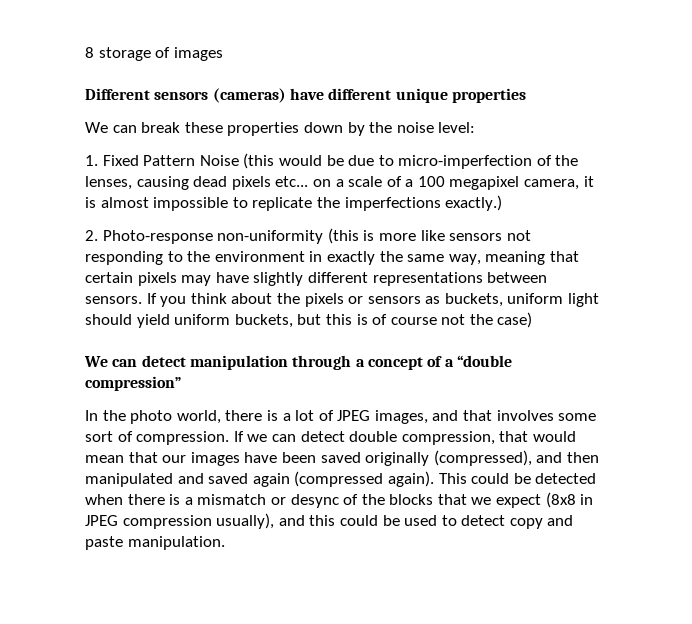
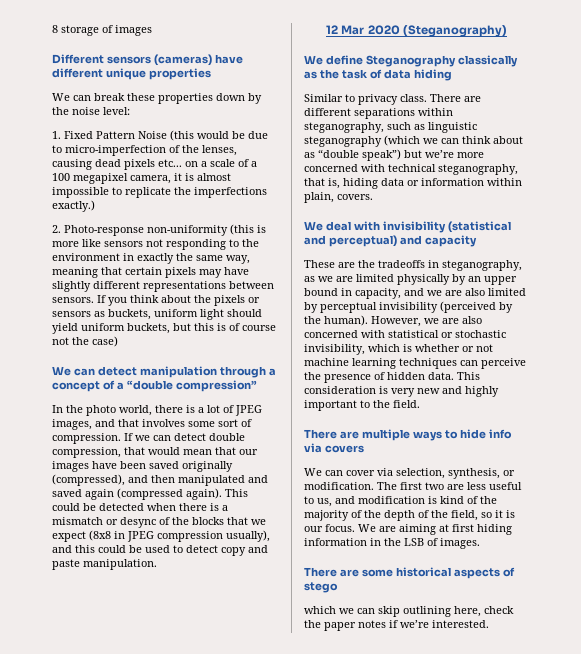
+ 12 Mar 2020 (Steganography)
+ We define Steganography classically as the task of data hiding
+ Similar to privacy class. There are different separations within steganography, such as linguistic steganography (which we can think about as “double speak”) but we’re more concerned with technical steganography, that is, hiding data or information within plain, covers.
+ We deal with invisibility (statistical and perceptual) and capacity
+ These are the tradeoffs in steganography, as we are limited physically by an upper bound in capacity, and we are also limited by perceptual invisibility (perceived by the human). However, we are also concerned with statistical or stochastic invisibility, which is whether or not machine learning techniques can perceive the presence of hidden data. This consideration is very new and highly important to the field.
+ There are multiple ways to hide info via covers
+ We can cover via selection, synthesis, or modification. The first two are less useful to us, and modification is kind of the majority of the depth of the field, so it is our focus. We are aiming at first hiding information in the LSB of images.
+ There are some historical aspects of stego
+ which we can skip outlining here, check the paper notes if we’re interested.

